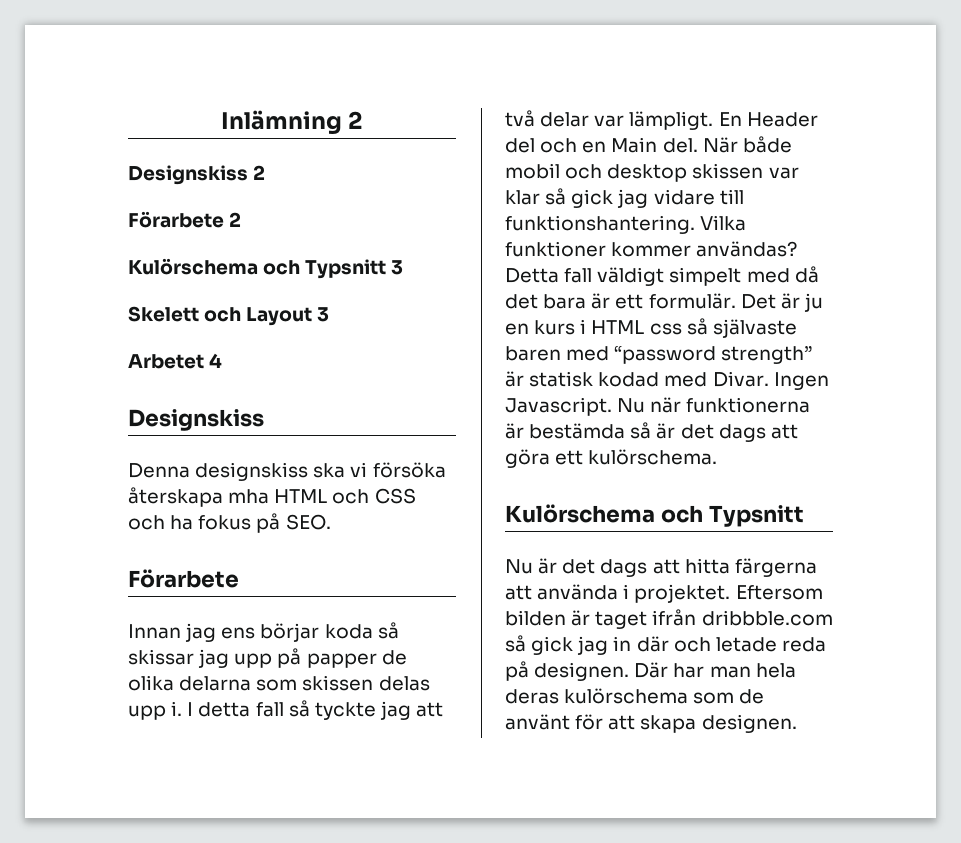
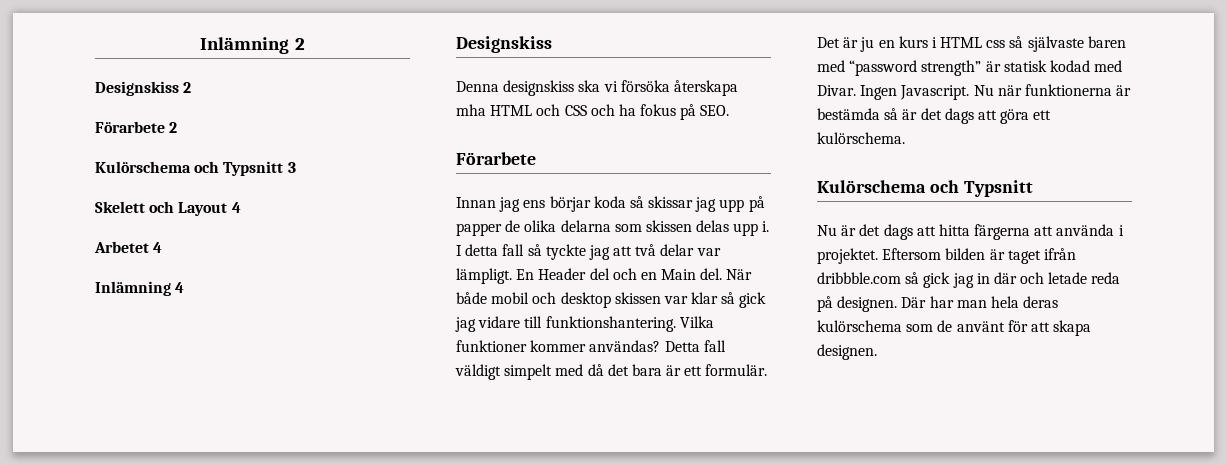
- Skelett och Layout 3
+ Skelett och Layout 4
+ Inlämning 4

